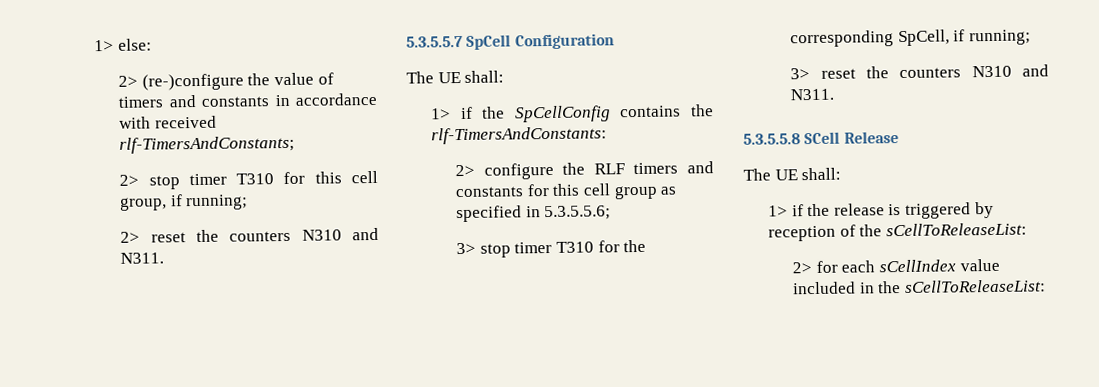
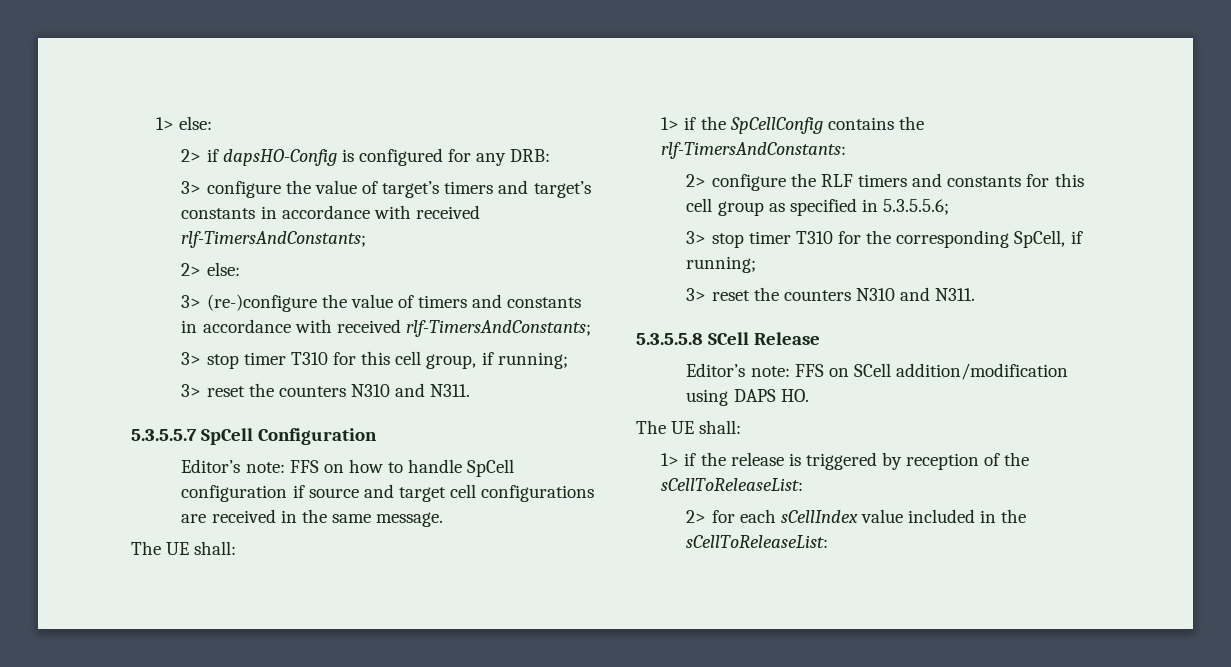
- 2> (re-)configure the value of timers and constants in accordance with received rlf-TimersAndConstants;
+ 2> if dapsHO-Config is configured for any DRB:
+ 3> configure the value of target’s timers and target’s constants in accordance with received rlf-TimersAndConstants;
+ 2> else:
+ 3> (re-)configure the value of timers and constants in accordance with received rlf-TimersAndConstants;
- 2> stop timer T310 for this cell group, if running;
- 2> reset the counters N310 and N311.
+ 3> stop timer T310 for this cell group, if running;
+ 3> reset the counters N310 and N311.
+ Editor’s note: FFS on how to handle SpCell configuration if source and target cell configurations are received in the same message.
+ Editor’s note: FFS on SCell addition/modification using DAPS HO.

